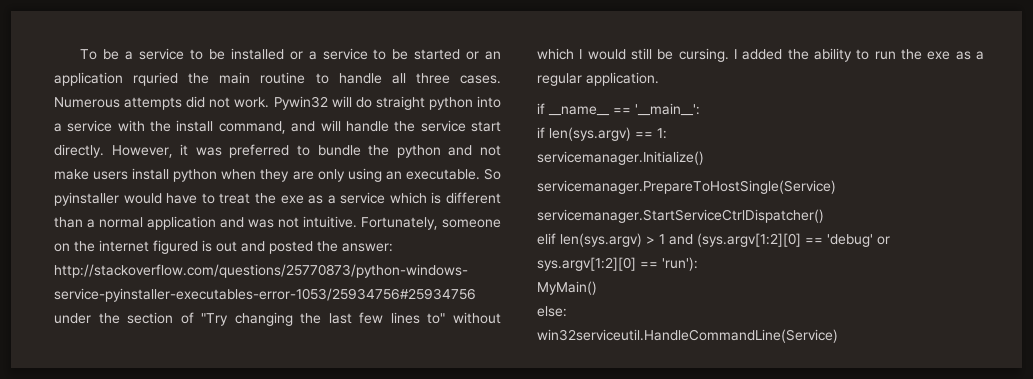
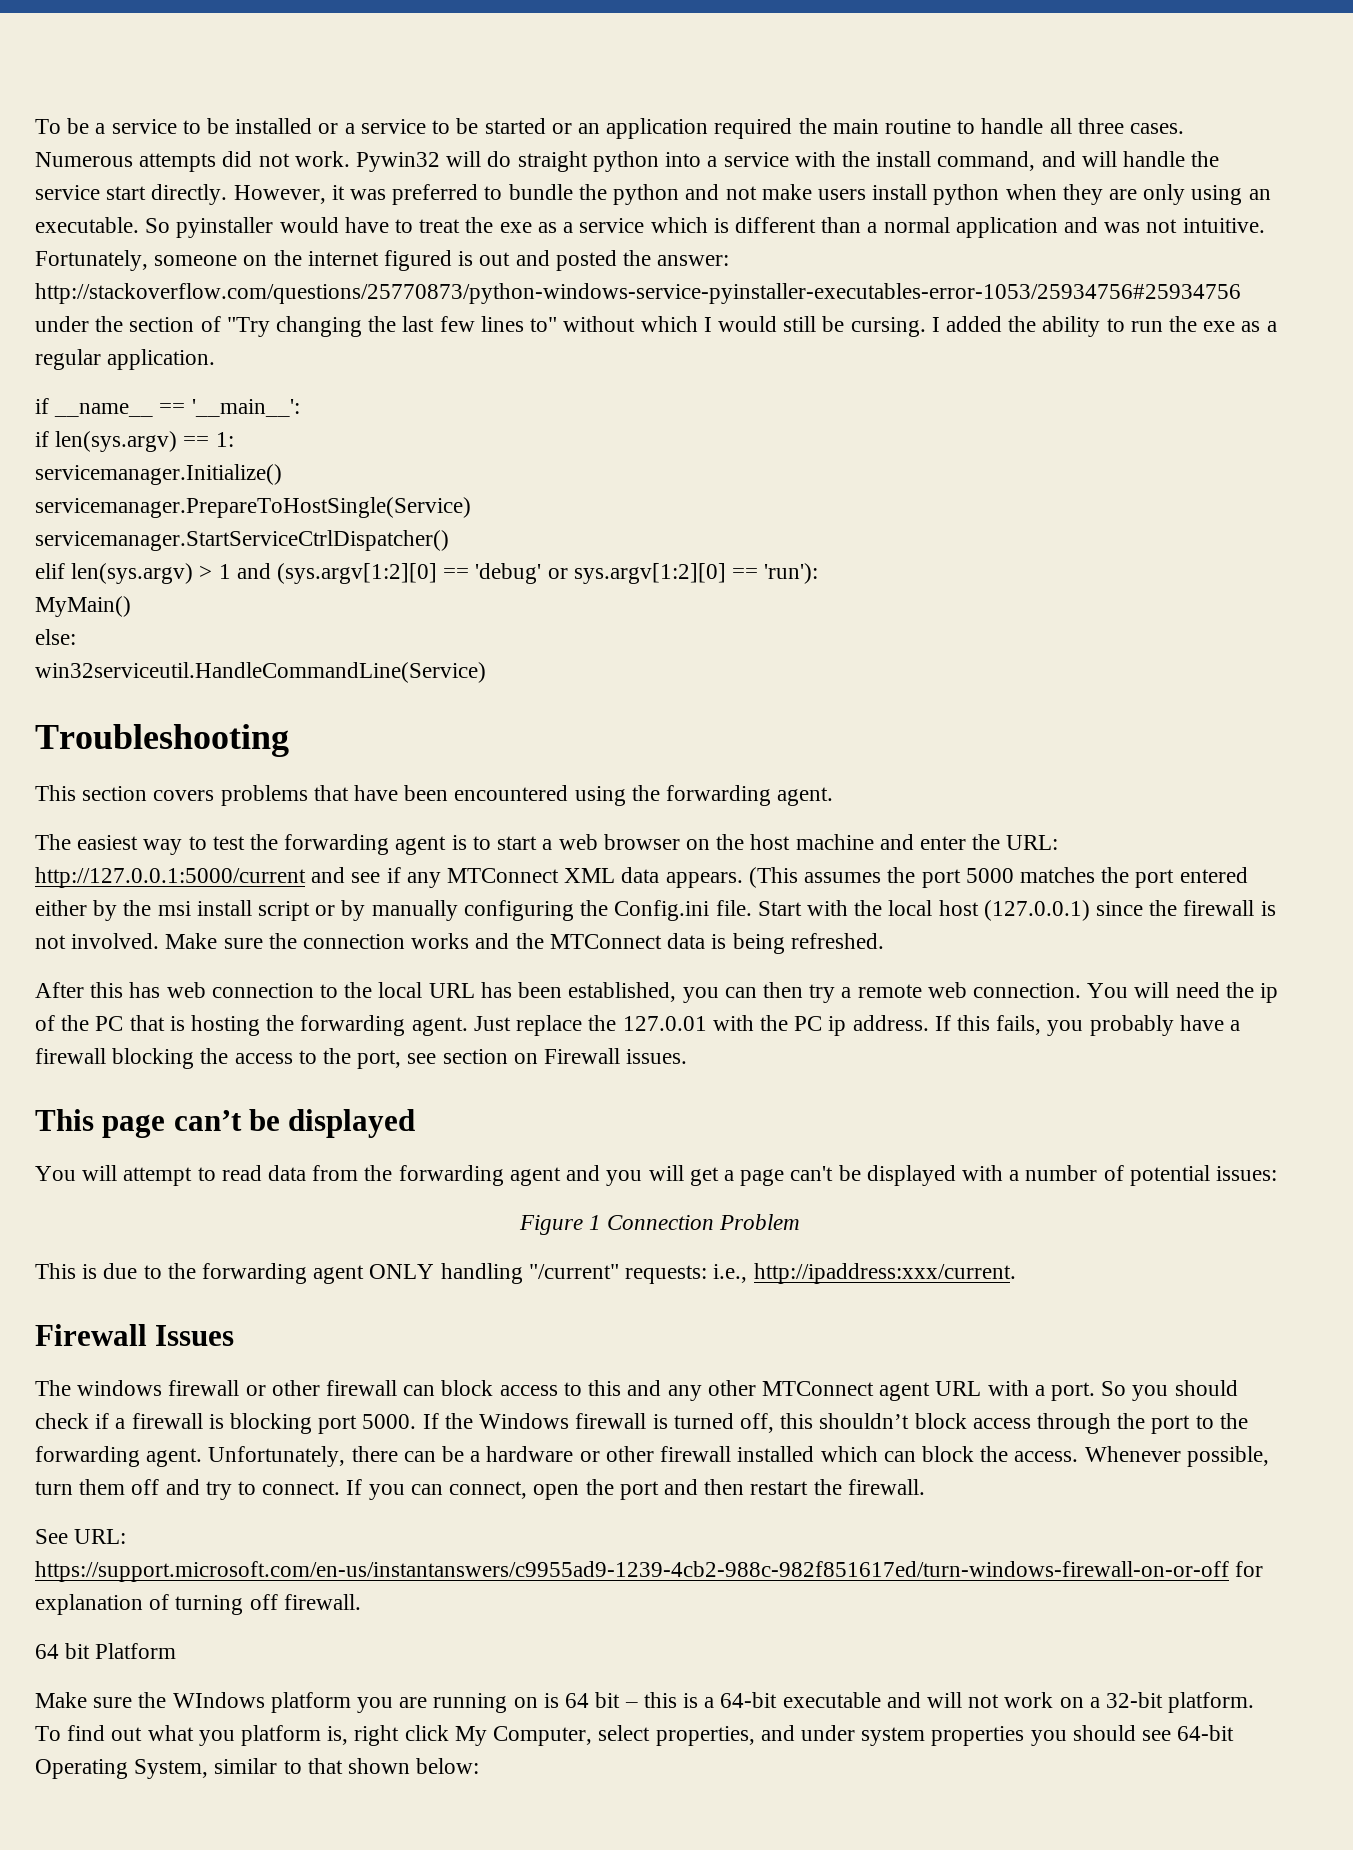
- To be a service to be installed or a service to be started or an application rquried the main routine to handle all three cases.
+ To be a service to be installed or a service to be started or an application required the main routine to handle all three cases.
+ Troubleshooting
+ This section covers problems that have been encountered using the forwarding agent.
+ The easiest way to test the forwarding agent is to start a web browser on the host machine and enter the URL: http://127.0.0.1:5000/current and see if any MTConnect XML data appears. (This assumes the port 5000 matches the port entered either by the msi install script or by manually configuring the Config.ini file. Start with the local host (127.0.0.1) since the firewall is not involved. Make sure the connection works and the MTConnect data is being refreshed.
+ After this has web connection to the local URL has been established, you can then try a remote web connection. You will need the ip of the PC that is hosting the forwarding agent. Just replace the 127.0.01 with the PC ip address. If this fails, you probably have a firewall blocking the access to the port, see section on Firewall issues.
+ This page can’t be displayed
+ You will attempt to read data from the forwarding agent and you will get a page can't be displayed with a number of potential issues:
+ Figure 1 Connection Problem
+ This is due to the forwarding agent ONLY handling "/current" requests: i.e., http://ipaddress:xxx/current.
+ Firewall Issues
+ The windows firewall or other firewall can block access to this and any other MTConnect agent URL with a port. So you should check if a firewall is blocking port 5000. If the Windows firewall is turned off, this shouldn’t block access through the port to the forwarding agent. Unfortunately, there can be a hardware or other firewall installed which can block the access. Whenever possible, turn them off and try to connect. If you can connect, open the port and then restart the firewall.
+ See URL: https://support.microsoft.com/en-us/instantanswers/c9955ad9-1239-4cb2-988c-982f851617ed/turn-windows-firewall-on-or-off for explanation of turning off firewall.
+ 64 bit Platform
+ Make sure the WIndows platform you are running on is 64 bit – this is a 64-bit executable and will not work on a 32-bit platform. To find out what you platform is, right click My Computer, select properties, and under system properties you should see 64-bit Operating System, similar to that shown below:

